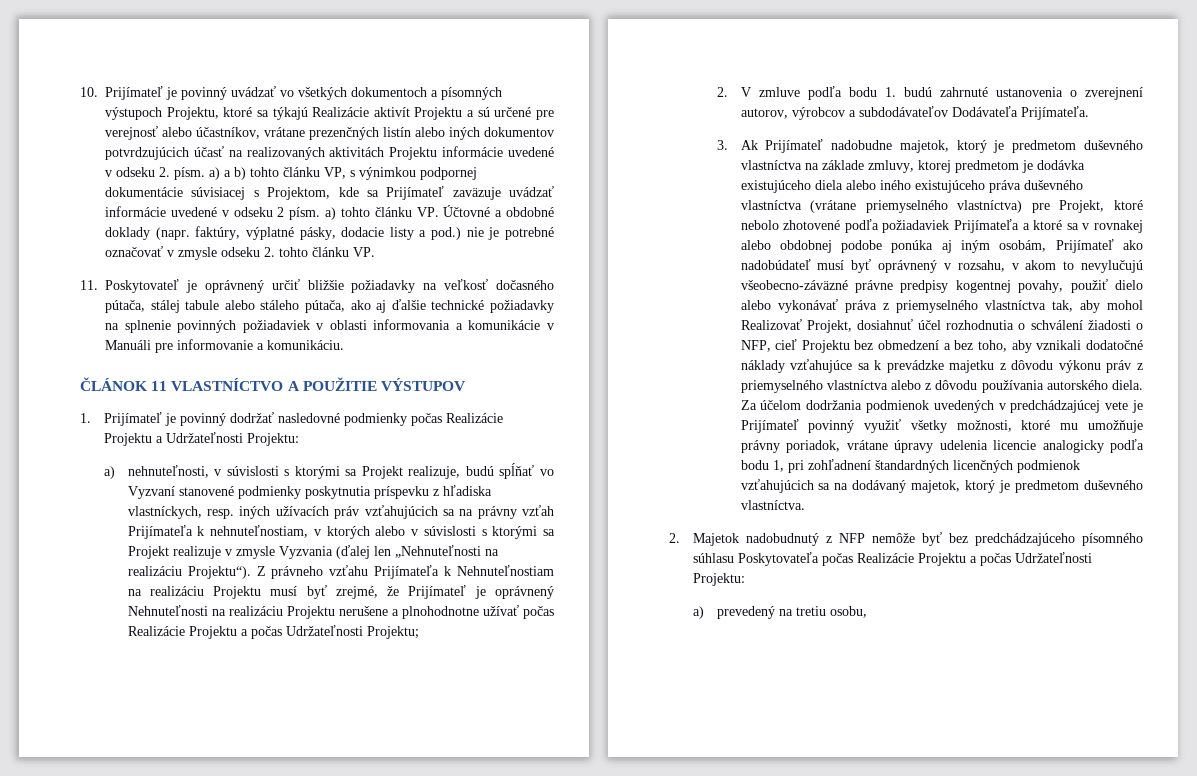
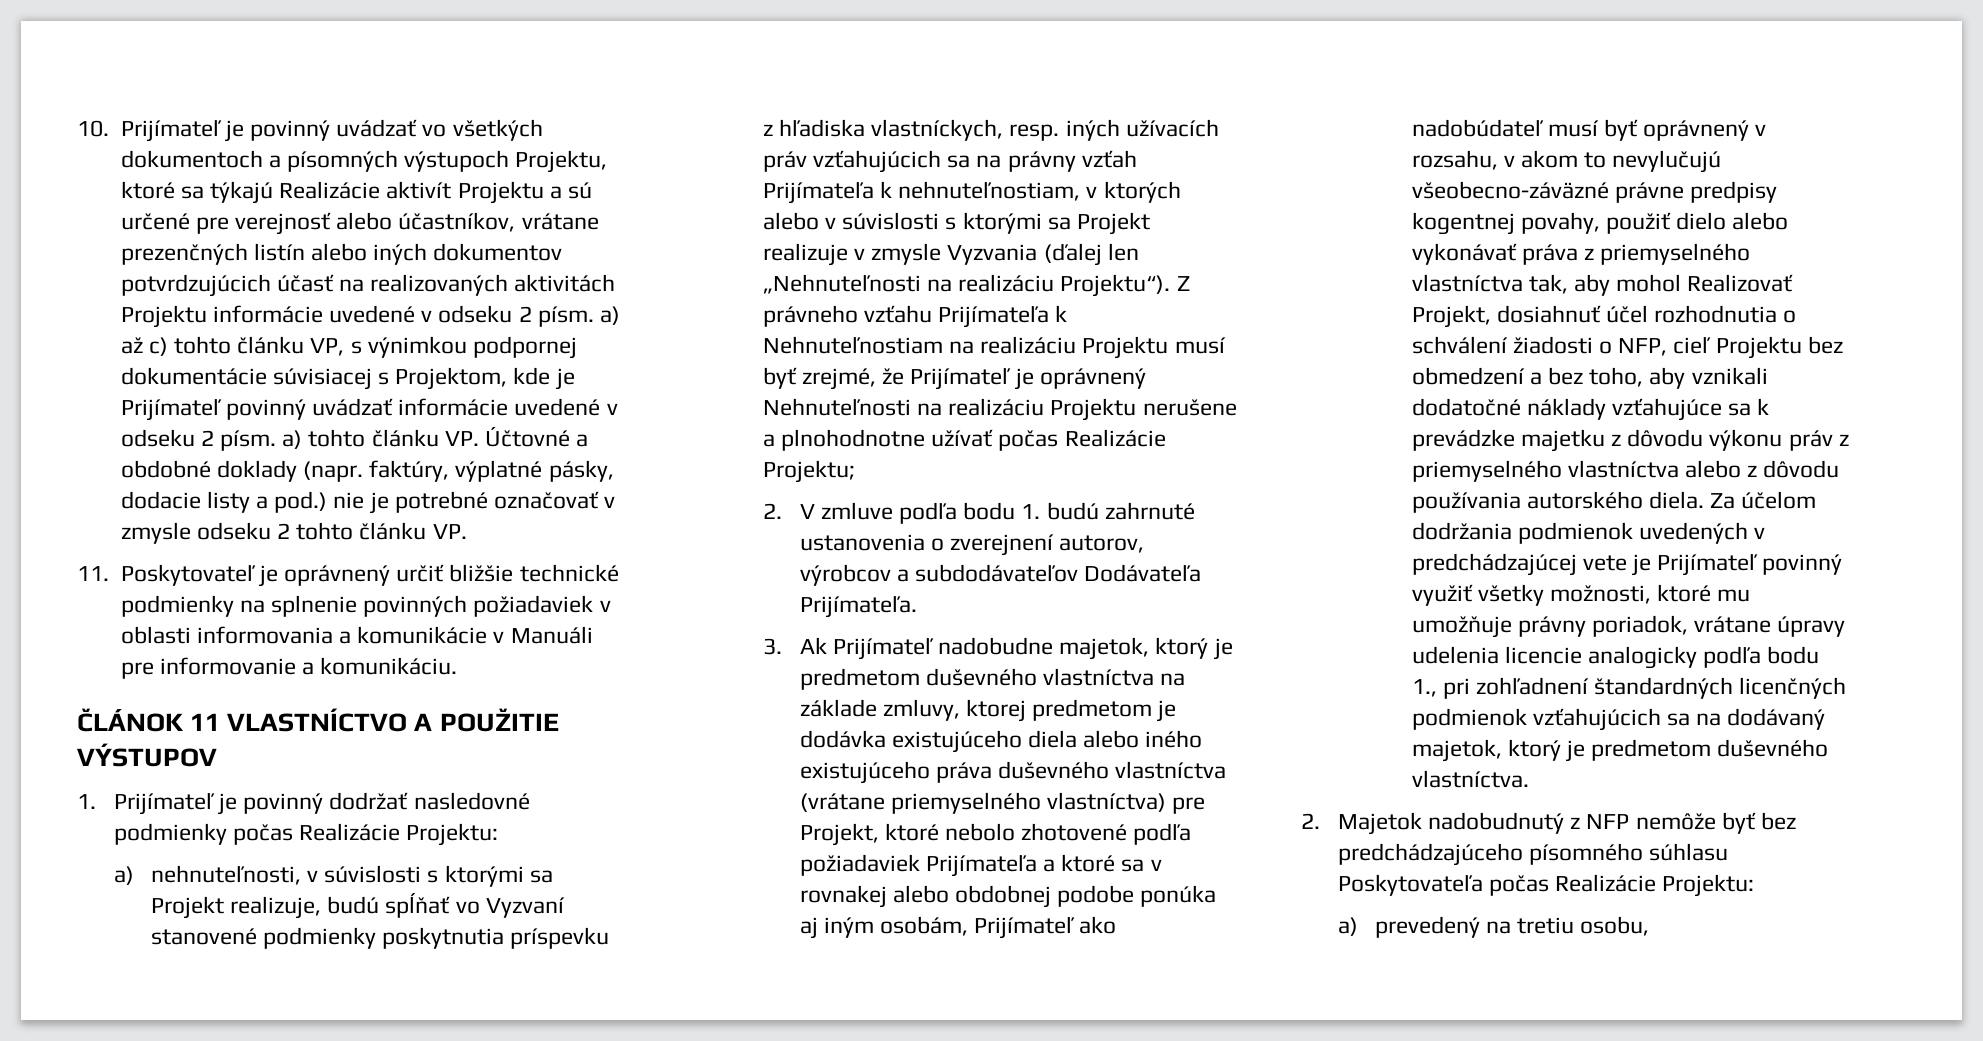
- 10. Prijímateľ je povinný uvádzať vo všetkých dokumentoch a písomných výstupoch Projektu, ktoré sa týkajú Realizácie aktivít Projektu a sú určené pre verejnosť alebo účastníkov, vrátane prezenčných listín alebo iných dokumentov potvrdzujúcich účasť na realizovaných aktivitách Projektu informácie uvedené v odseku 2. písm. a) a b) tohto článku VP, s výnimkou podpornej dokumentácie súvisiacej s Projektom, kde sa Prijímateľ zaväzuje uvádzať informácie uvedené v odseku 2 písm. a) tohto článku VP. Účtovné a obdobné doklady (napr. faktúry, výplatné pásky, dodacie listy a pod.) nie je potrebné označovať v zmysle odseku 2. tohto článku VP.
+ 10. Prijímateľ je povinný uvádzať vo všetkých dokumentoch a písomných výstupoch Projektu, ktoré sa týkajú Realizácie aktivít Projektu a sú určené pre verejnosť alebo účastníkov, vrátane prezenčných listín alebo iných dokumentov potvrdzujúcich účasť na realizovaných aktivitách Projektu informácie uvedené v odseku 2 písm. a) až c) tohto článku VP, s výnimkou podpornej dokumentácie súvisiacej s Projektom, kde je Prijímateľ povinný uvádzať informácie uvedené v odseku 2 písm. a) tohto článku VP. Účtovné a obdobné doklady (napr. faktúry, výplatné pásky, dodacie listy a pod.) nie je potrebné označovať v zmysle odseku 2 tohto článku VP.
- 11. Poskytovateľ je oprávnený určiť bližšie požiadavky na veľkosť dočasného pútača, stálej tabule alebo stáleho pútača, ako aj ďalšie technické požiadavky na splnenie povinných požiadaviek v oblasti informovania a komunikácie v Manuáli pre informovanie a komunikáciu.
+ 11. Poskytovateľ je oprávnený určiť bližšie technické podmienky na splnenie povinných požiadaviek v oblasti informovania a komunikácie v Manuáli pre informovanie a komunikáciu.
- 1. Prijímateľ je povinný dodržať nasledovné podmienky počas Realizácie Projektu a Udržateľnosti Projektu:
+ 1. Prijímateľ je povinný dodržať nasledovné podmienky počas Realizácie Projektu:
- Z právneho vzťahu Prijímateľa k Nehnuteľnostiam na realizáciu Projektu musí byť zrejmé, že Prijímateľ je oprávnený Nehnuteľnosti na realizáciu Projektu nerušene a plnohodnotne užívať počas Realizácie Projektu a počas Udržateľnosti Projektu;
+ Z právneho vzťahu Prijímateľa k Nehnuteľnostiam na realizáciu Projektu musí byť zrejmé, že Prijímateľ je oprávnený Nehnuteľnosti na realizáciu Projektu nerušene a plnohodnotne užívať počas Realizácie Projektu;
- Za účelom dodržania podmienok uvedených v predchádzajúcej vete je Prijímateľ povinný využiť všetky možnosti, ktoré mu umožňuje právny poriadok, vrátane úpravy udelenia licencie analogicky podľa bodu 1, pri zohľadnení štandardných licenčných podmienok vzťahujúcich sa na dodávaný majetok, ktorý je predmetom duševného vlastníctva.
+ Za účelom dodržania podmienok uvedených v predchádzajúcej vete je Prijímateľ povinný využiť všetky možnosti, ktoré mu umožňuje právny poriadok, vrátane úpravy udelenia licencie analogicky podľa bodu 1., pri zohľadnení štandardných licenčných podmienok vzťahujúcich sa na dodávaný majetok, ktorý je predmetom duševného vlastníctva.
- 2. Majetok nadobudnutý z NFP nemôže byť bez predchádzajúceho písomného súhlasu Poskytovateľa počas Realizácie Projektu a počas Udržateľnosti Projektu:
+ 2. Majetok nadobudnutý z NFP nemôže byť bez predchádzajúceho písomného súhlasu Poskytovateľa počas Realizácie Projektu:

